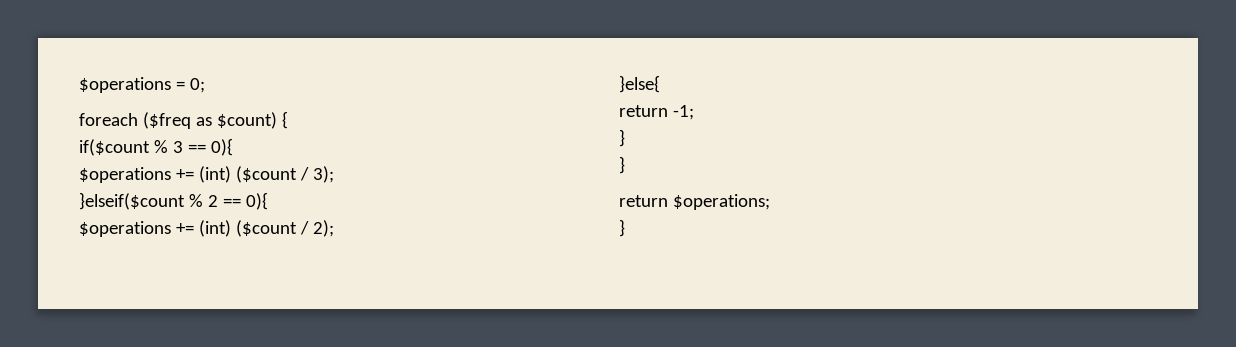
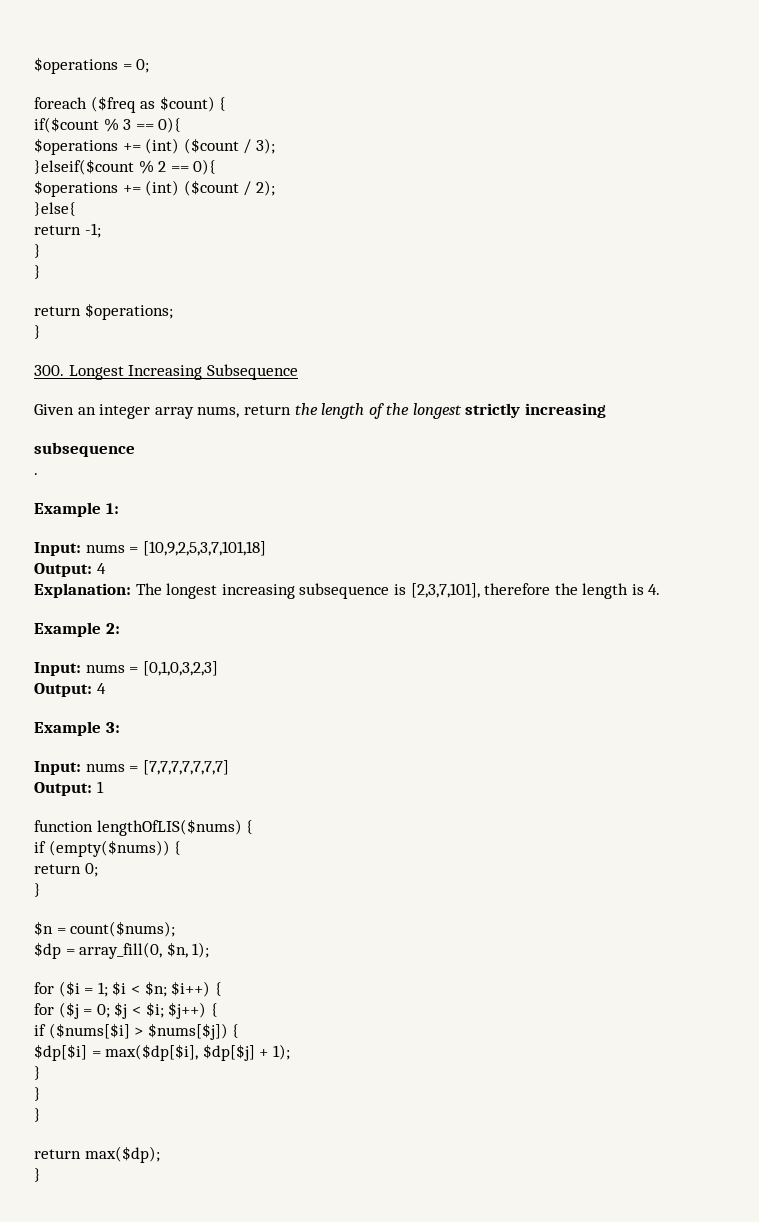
+ 300. Longest Increasing Subsequence
+ Given an integer array nums, return the length of the longest strictly increasing
+ subsequence
+ .
+ Example 1:
+ Input: nums = [10,9,2,5,3,7,101,18]
+ Output: 4
+ Explanation: The longest increasing subsequence is [2,3,7,101], therefore the length is 4.
+ Example 2:
+ Input: nums = [0,1,0,3,2,3]
+ Output: 4
+ Example 3:
+ Input: nums = [7,7,7,7,7,7,7]
+ Output: 1
+ function lengthOfLIS($nums) {
+ if (empty($nums)) {
+ return 0;
+ }
+ $n = count($nums);
+ $dp = array_fill(0, $n, 1);
+ for ($i = 1; $i < $n; $i++) {
+ for ($j = 0; $j < $i; $j++) {
+ if ($nums[$i] > $nums[$j]) {
+ $dp[$i] = max($dp[$i], $dp[$j] + 1);
+ }
+ }
+ }
+ return max($dp);
+ }

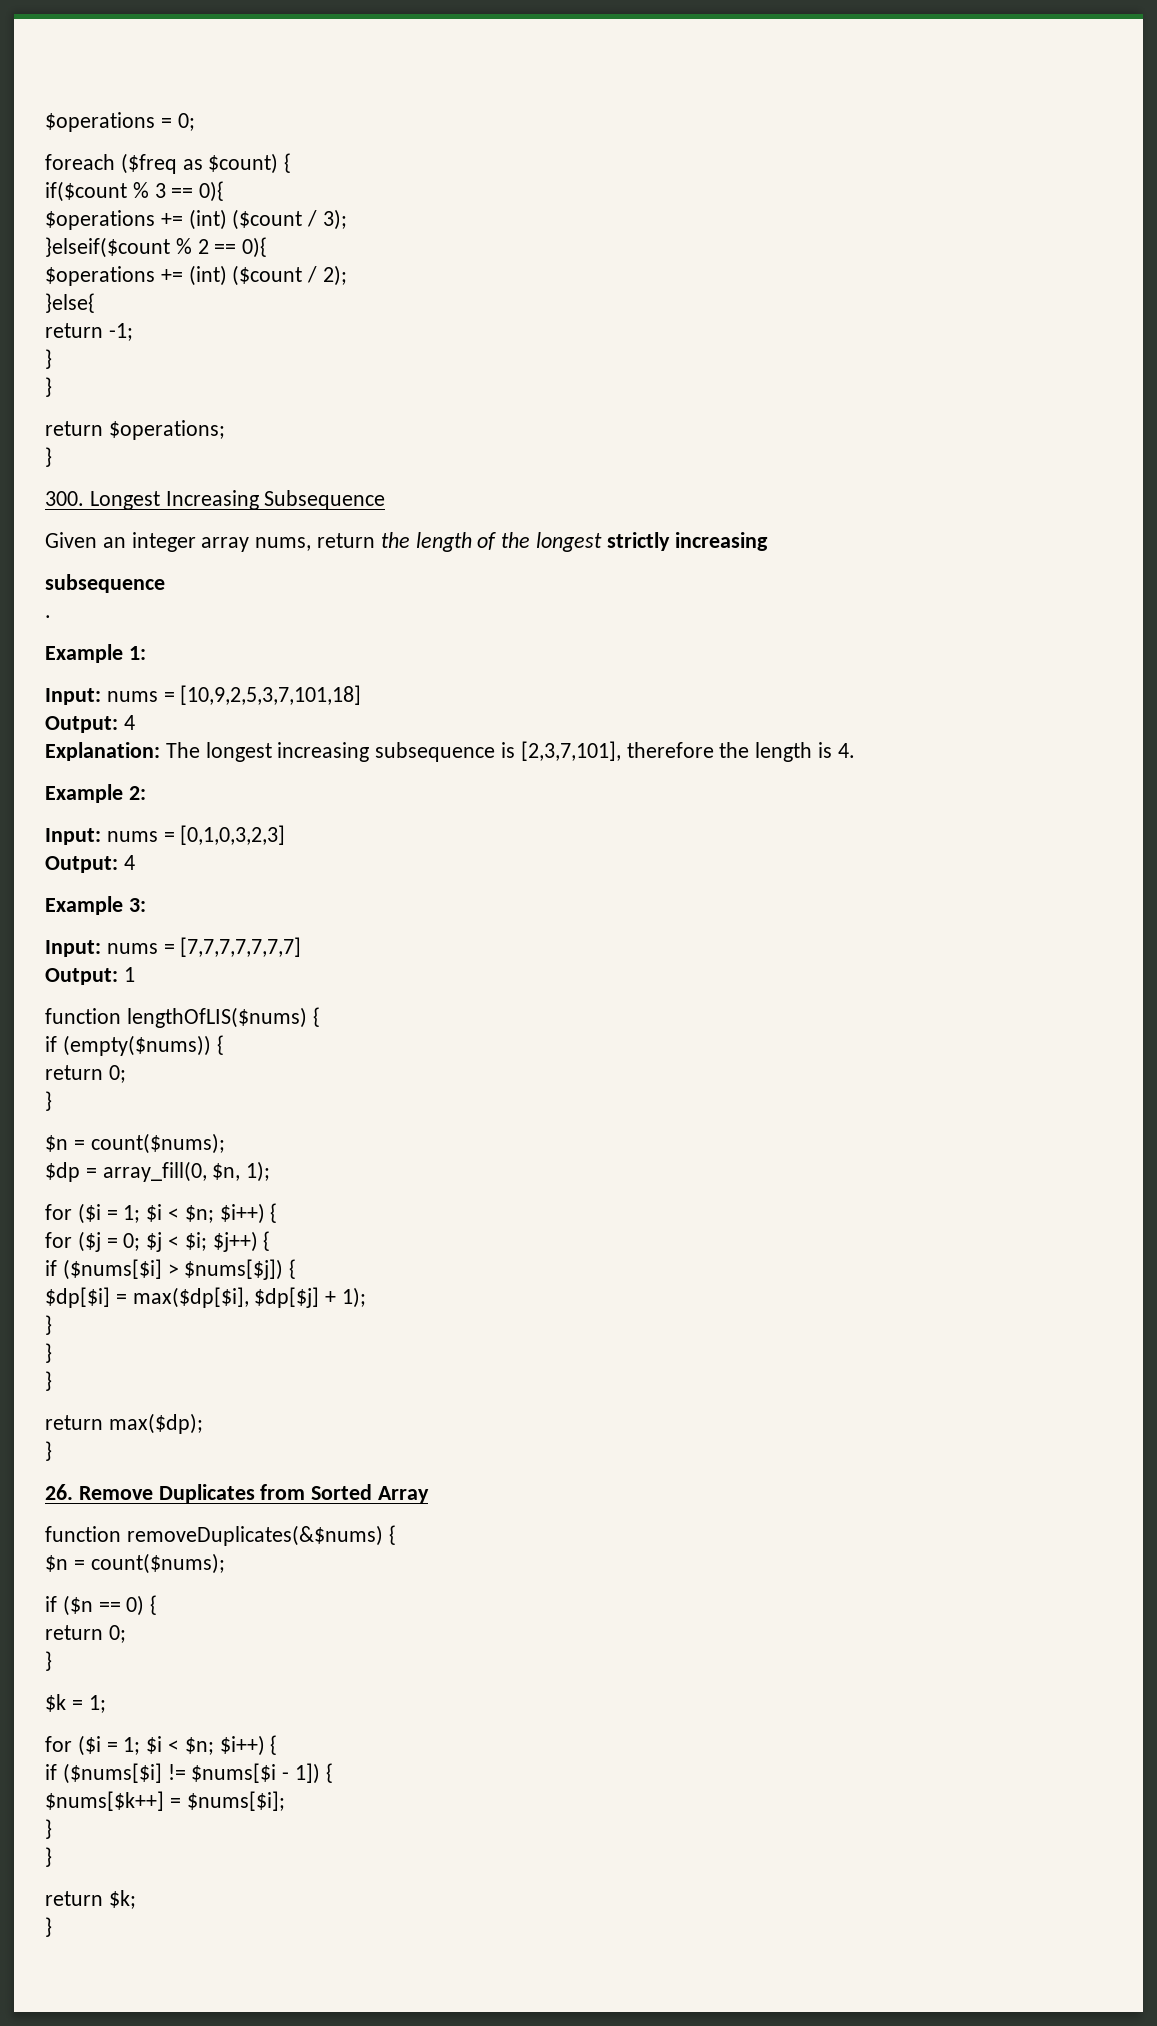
+ 26. Remove Duplicates from Sorted Array
+ function removeDuplicates(&$nums) {
+ $n = count($nums);
+ if ($n == 0) {
+ return 0;
+ }
+ $k = 1;
+ for ($i = 1; $i < $n; $i++) {
+ if ($nums[$i] != $nums[$i - 1]) {
+ $nums[$k++] = $nums[$i];
+ }
+ }
+ return $k;
+ }

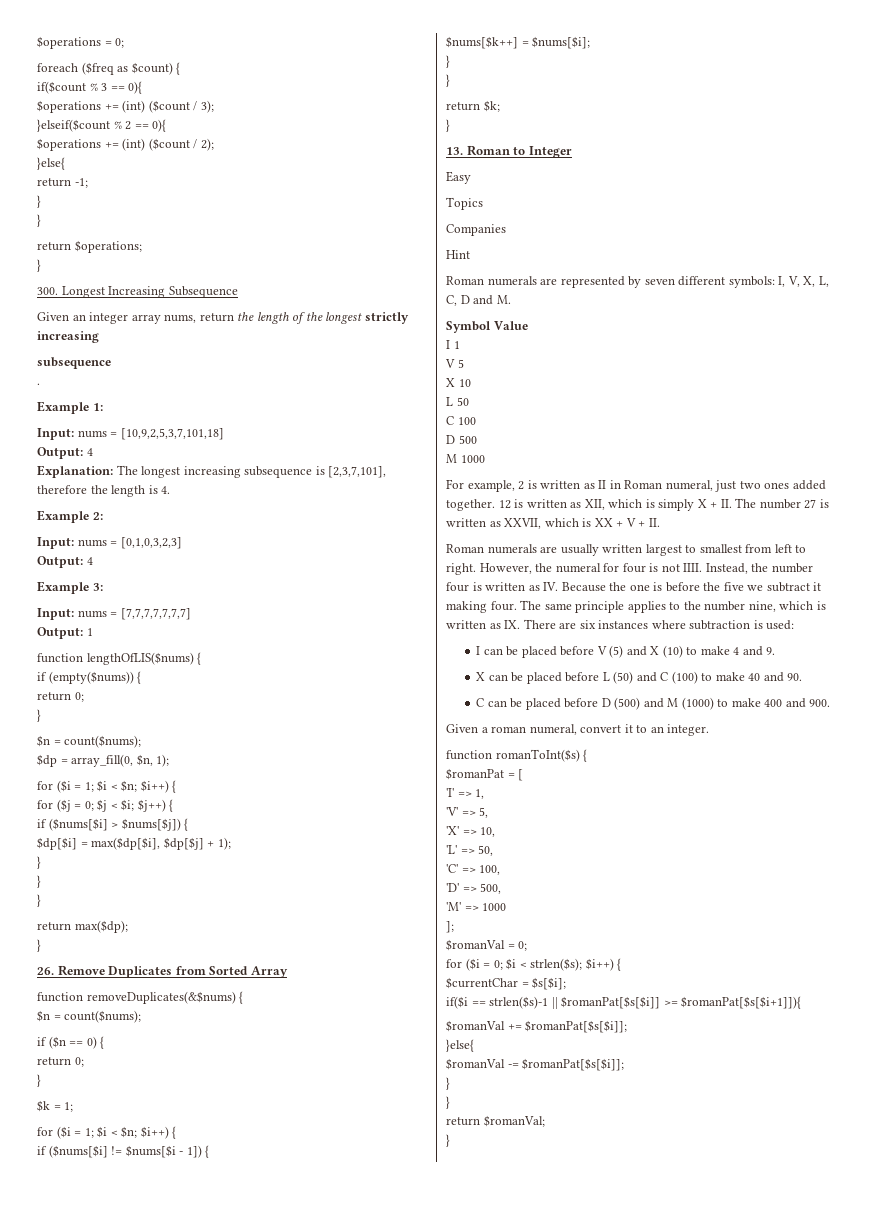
+ 13. Roman to Integer
+ Easy
+ Topics
+ Companies
+ Hint
+ Roman numerals are represented by seven different symbols: I, V, X, L, C, D and M.
+ Symbol Value
+ I 1
+ V 5
+ X 10
+ L 50
+ C 100
+ D 500
+ M 1000
+ For example, 2 is written as II in Roman numeral, just two ones added together. 12 is written as XII, which is simply X + II. The number 27 is written as XXVII, which is XX + V + II.
+ Roman numerals are usually written largest to smallest from left to right. However, the numeral for four is not IIII. Instead, the number four is written as IV. Because the one is before the five we subtract it making four. The same principle applies to the number nine, which is written as IX. There are six instances where subtraction is used:
+ I can be placed before V (5) and X (10) to make 4 and 9.
+ X can be placed before L (50) and C (100) to make 40 and 90.
+ C can be placed before D (500) and M (1000) to make 400 and 900.
+ Given a roman numeral, convert it to an integer.
+ function romanToInt($s) {
+ $romanPat = [
+ 'I' => 1,
+ 'V' => 5,
+ 'X' => 10,
+ 'L' => 50,
+ 'C' => 100,
+ 'D' => 500,
+ 'M' => 1000
+ ];
+ $romanVal = 0;
+ for ($i = 0; $i < strlen($s); $i++) {
+ $currentChar = $s[$i];
+ if($i == strlen($s)-1 || $romanPat[$s[$i]] >= $romanPat[$s[$i+1]]){
+ $romanVal += $romanPat[$s[$i]];
+ }else{
+ $romanVal -= $romanPat[$s[$i]];
+ }
+ }
+ return $romanVal;
+ }

